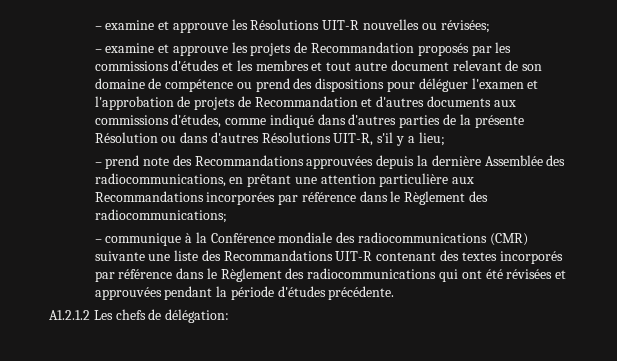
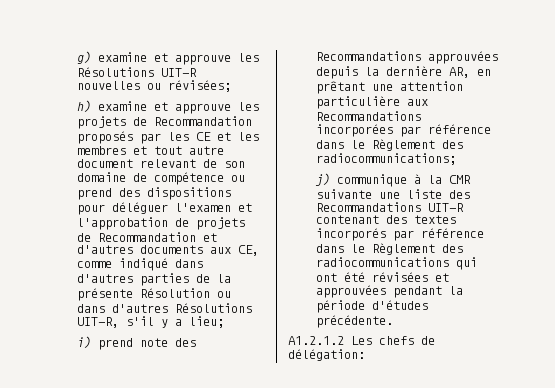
- – examine et approuve les Résolutions UIT-R nouvelles ou révisées;
+ g) examine et approuve les Résolutions UIT-R nouvelles ou révisées;
- – examine et approuve les projets de Recommandation proposés par les commissions d'études et les membres et tout autre document relevant de son domaine de compétence ou prend des dispositions pour déléguer l'examen et l'approbation de projets de Recommandation et d'autres documents aux commissions d'études, comme indiqué dans d'autres parties de la présente Résolution ou dans d'autres Résolutions UIT-R, s'il y a lieu;
+ h) examine et approuve les projets de Recommandation proposés par les CE et les membres et tout autre document relevant de son domaine de compétence ou prend des dispositions pour déléguer l'examen et l'approbation de projets de Recommandation et d'autres documents aux CE, comme indiqué dans d'autres parties de la présente Résolution ou dans d'autres Résolutions UIT-R, s'il y a lieu;
- – prend note des Recommandations approuvées depuis la dernière Assemblée des radiocommunications, en prêtant une attention particulière aux Recommandations incorporées par référence dans le Règlement des radiocommunications;
+ i) prend note des Recommandations approuvées depuis la dernière AR, en prêtant une attention particulière aux Recommandations incorporées par référence dans le Règlement des radiocommunications;
- – communique à la Conférence mondiale des radiocommunications (CMR) suivante une liste des Recommandations UIT-R contenant des textes incorporés par référence dans le Règlement des radiocommunications qui ont été révisées et approuvées pendant la période d'études précédente.
+ j) communique à la CMR suivante une liste des Recommandations UIT-R contenant des textes incorporés par référence dans le Règlement des radiocommunications qui ont été révisées et approuvées pendant la période d'études précédente.

